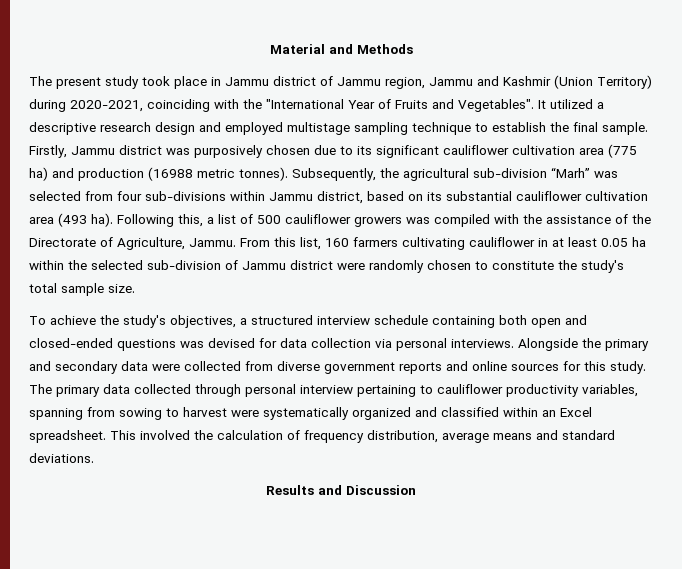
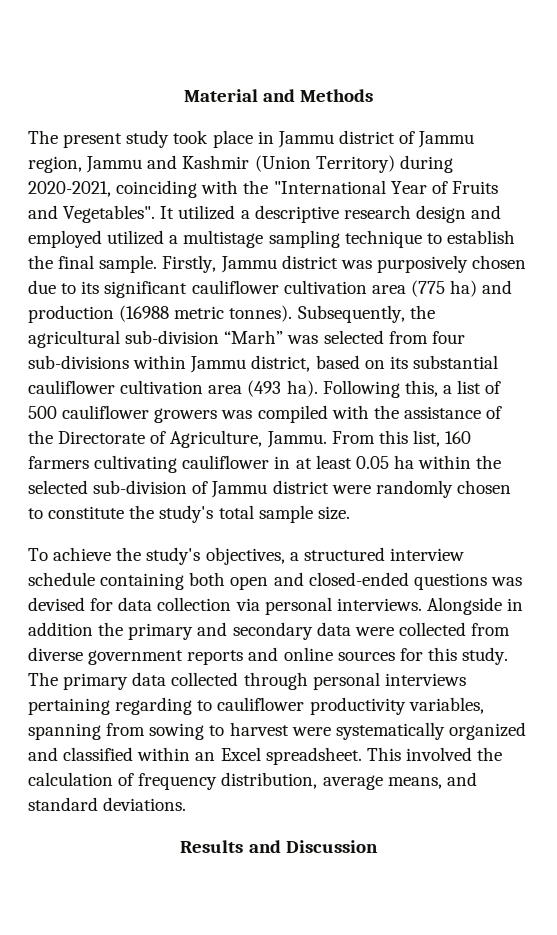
- It utilized a descriptive research design and employed multistage sampling technique to establish the final sample.
+ It utilized a descriptive research design and employed utilized a multistage sampling technique to establish the final sample.
- Alongside the primary and secondary data were collected from diverse government reports and online sources for this study.
+ Alongside in addition the primary and secondary data were collected from diverse government reports and online sources for this study.
- The primary data collected through personal interview pertaining to cauliflower productivity variables, spanning from sowing to harvest were systematically organized and classified within an Excel spreadsheet.
+ The primary data collected through personal interviews pertaining regarding to cauliflower productivity variables, spanning from sowing to harvest were systematically organized and classified within an Excel spreadsheet.
- This involved the calculation of frequency distribution, average means and standard deviations.
+ This involved the calculation of frequency distribution, average means, and standard deviations.

